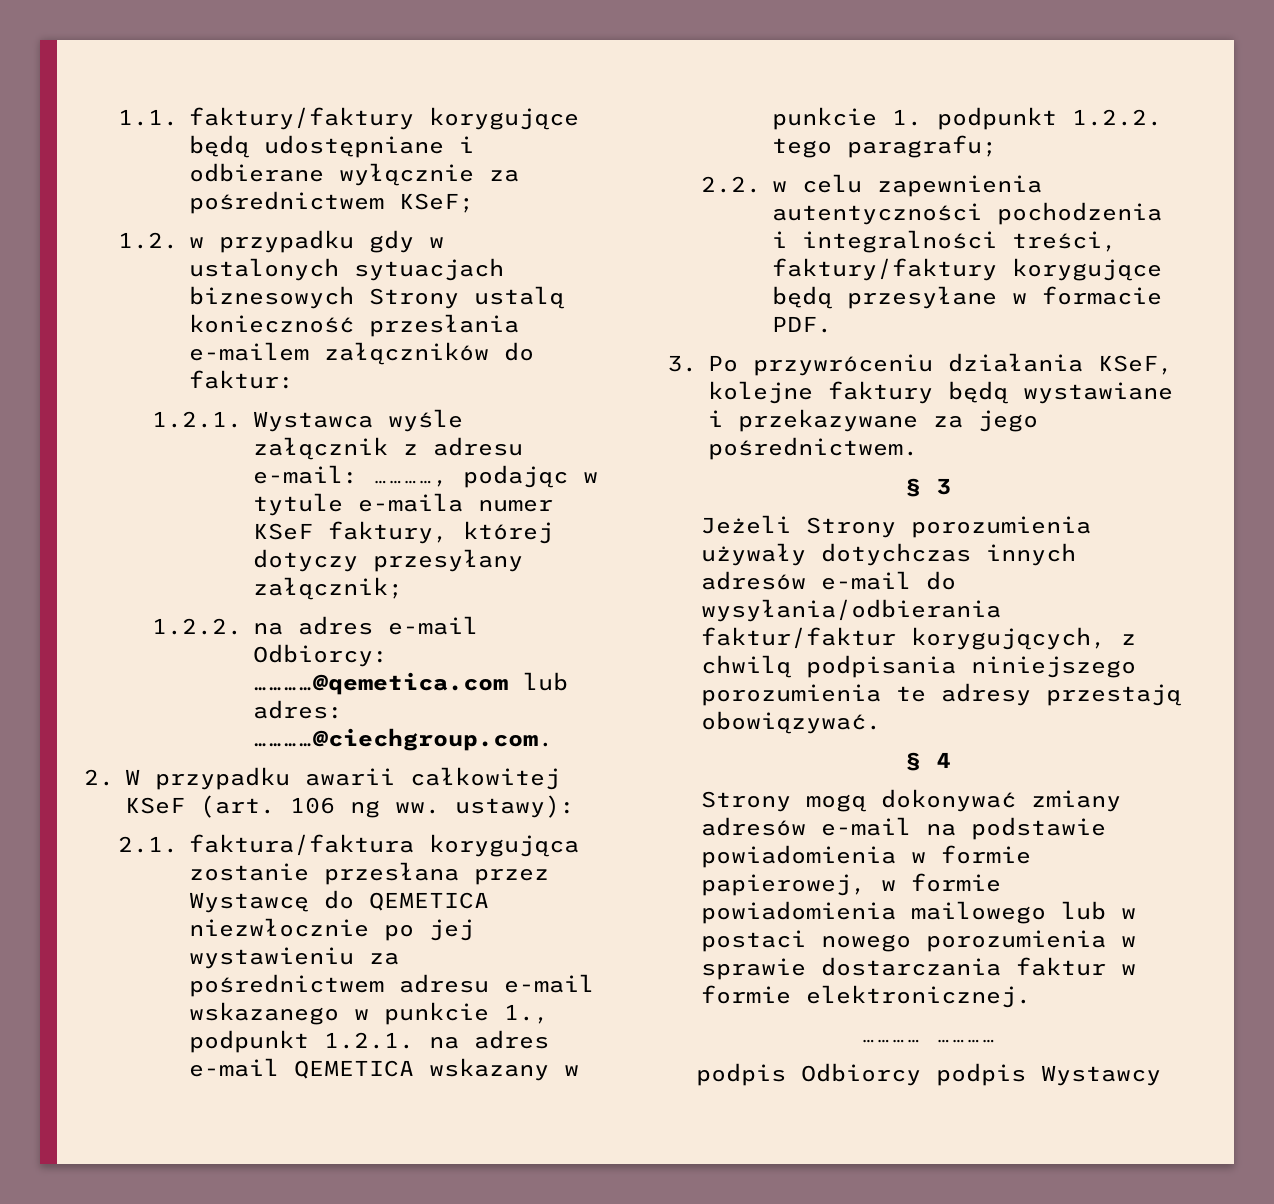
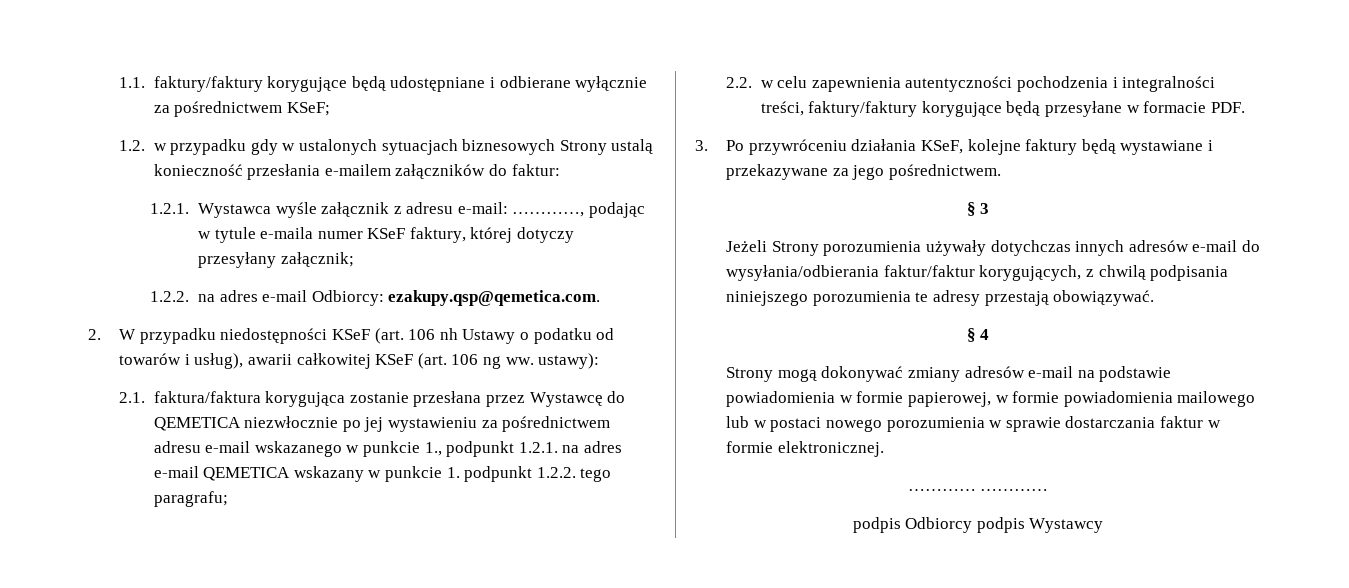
- 1.2.2. na adres e-mail Odbiorcy: …………@qemetica.com lub adres: …………@ciechgroup.com.
+ 1.2.2. na adres e-mail Odbiorcy: ezakupy.qsp@qemetica.com.
- 2. W przypadku awarii całkowitej KSeF (art. 106 ng ww. ustawy):
+ 2. W przypadku niedostępności KSeF (art. 106 nh Ustawy o podatku od towarów i usług), awarii całkowitej KSeF (art. 106 ng ww. ustawy):

